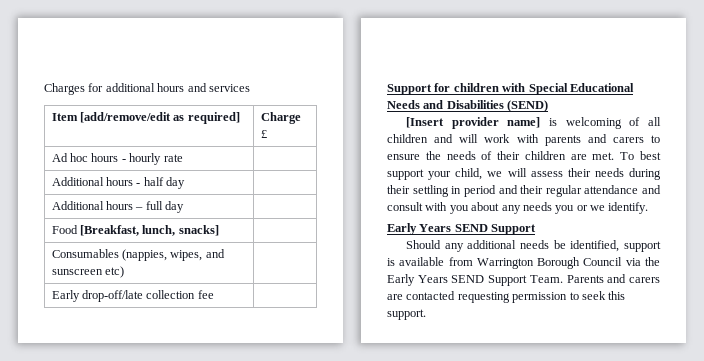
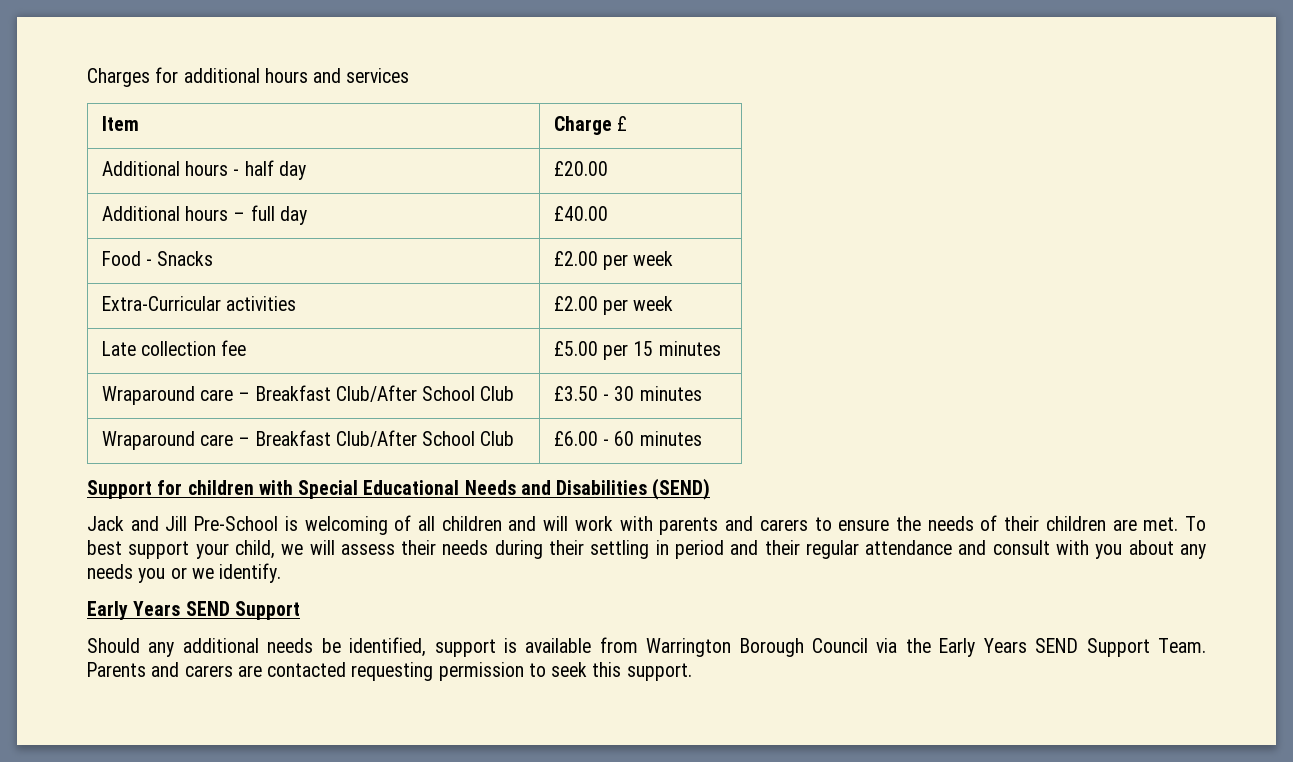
- Item [add/remove/edit as required] | Charge £
+ Item | Charge £
- Ad hoc hours - hourly rate |
- Additional hours - half day |
+ Additional hours - half day | £20.00
- Additional hours – full day |
+ Additional hours – full day | £40.00
- Food [Breakfast, lunch, snacks] |
- Consumables (nappies, wipes, and sunscreen etc) |
- Early drop-off/late collection fee |
+ Food - Snacks | £2.00 per week
+ Extra-Curricular activities | £2.00 per week
+ Late collection fee | £5.00 per 15 minutes
+ Wraparound care – Breakfast Club/After School Club | £3.50 - 30 minutes
+ Wraparound care – Breakfast Club/After School Club | £6.00 - 60 minutes
- [Insert provider name] is welcoming of all children and will work with parents and carers to ensure the needs of their children are met.
+ Jack and Jill Pre-School is welcoming of all children and will work with parents and carers to ensure the needs of their children are met.

